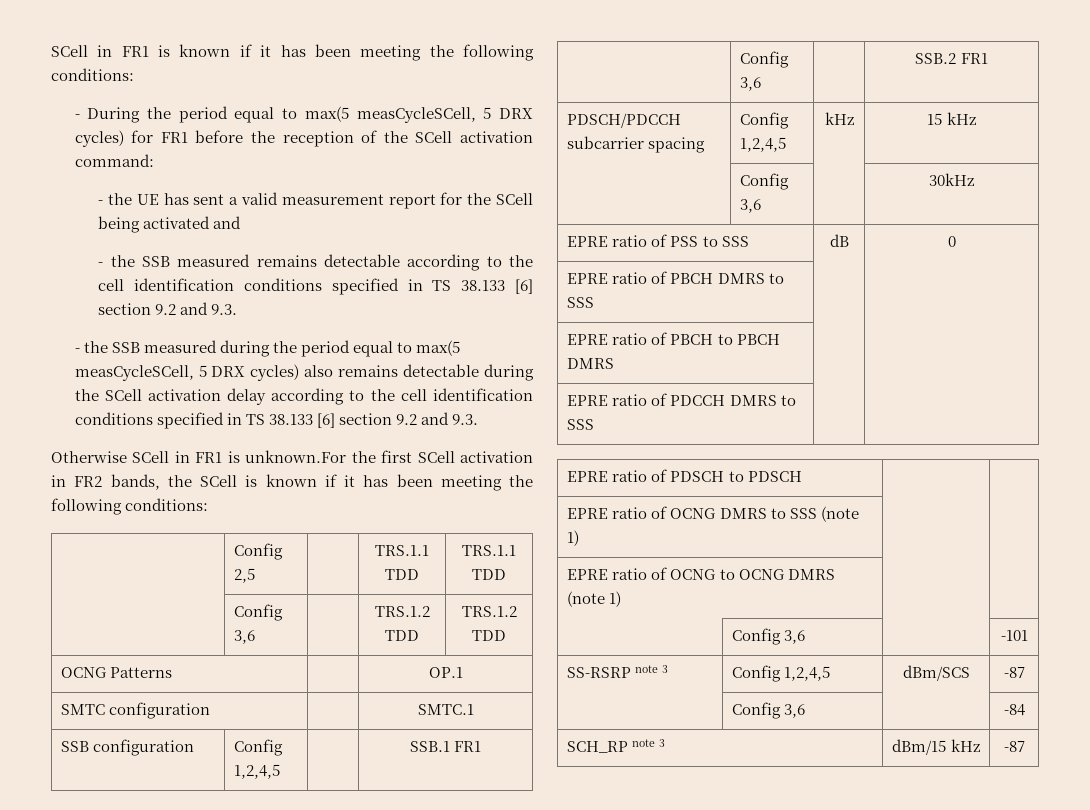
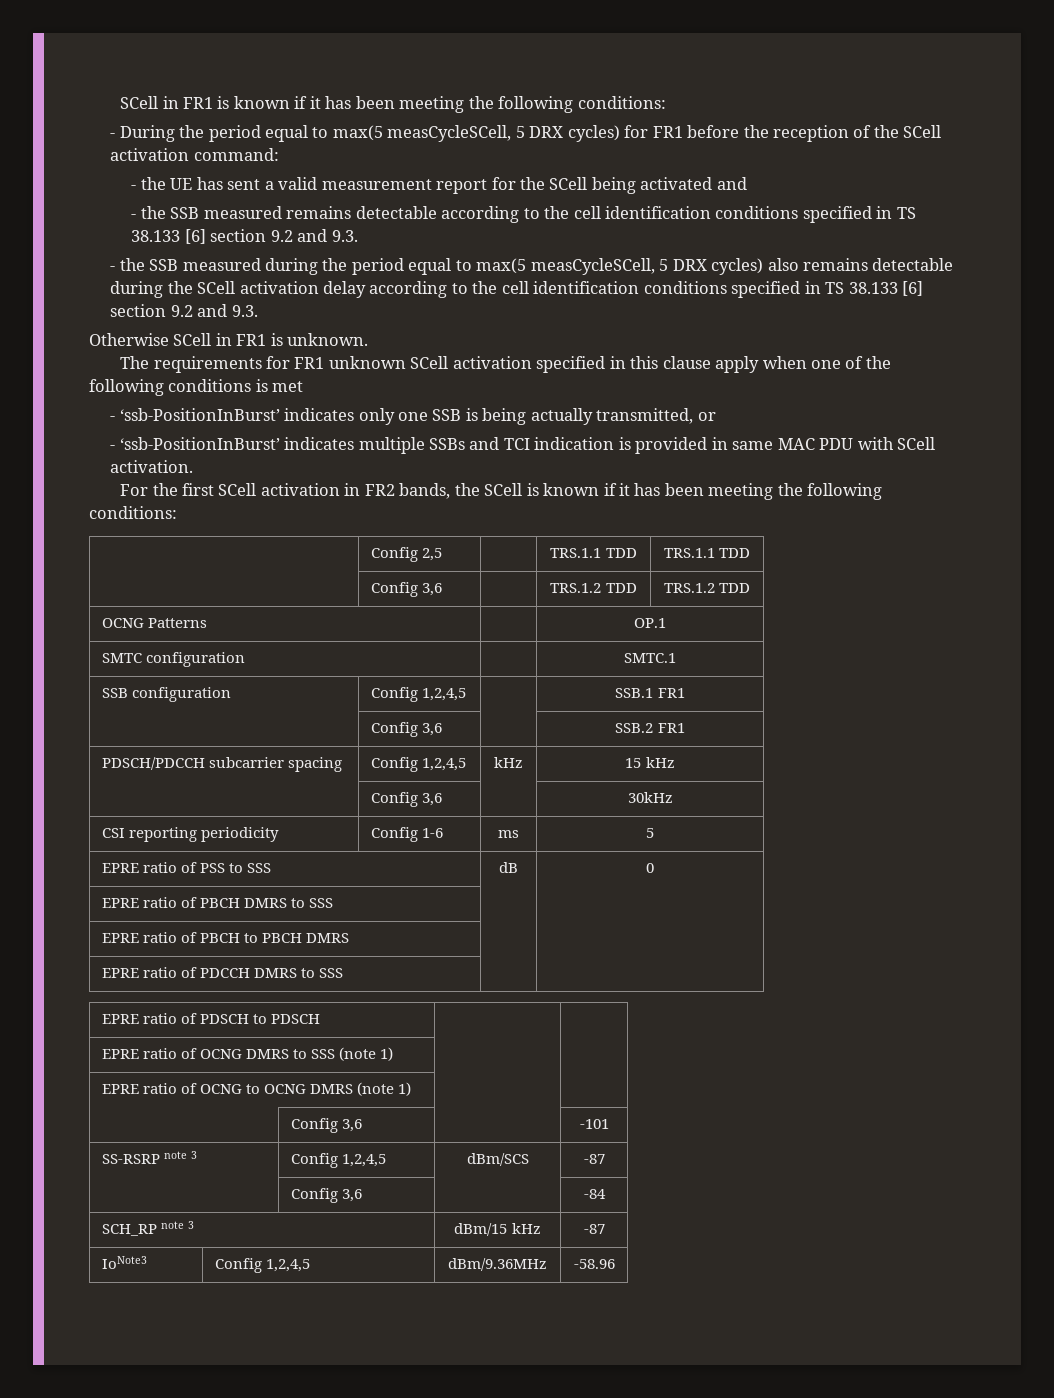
- Otherwise SCell in FR1 is unknown.For the first SCell activation in FR2 bands, the SCell is known if it has been meeting the following conditions:
+ Otherwise SCell in FR1 is unknown.
+ The requirements for FR1 unknown SCell activation specified in this clause apply when one of the following conditions is met
+ - ‘ssb-PositionInBurst’ indicates only one SSB is being actually transmitted, or
+ - ‘ssb-PositionInBurst’ indicates multiple SSBs and TCI indication is provided in same MAC PDU with SCell activation.
+ For the first SCell activation in FR2 bands, the SCell is known if it has been meeting the following conditions:
+ CSI reporting periodicity | Config 1-6 | ms | 5
+ IoNote3 | Config 1,2,4,5 | dBm/9.36MHz | -58.96

